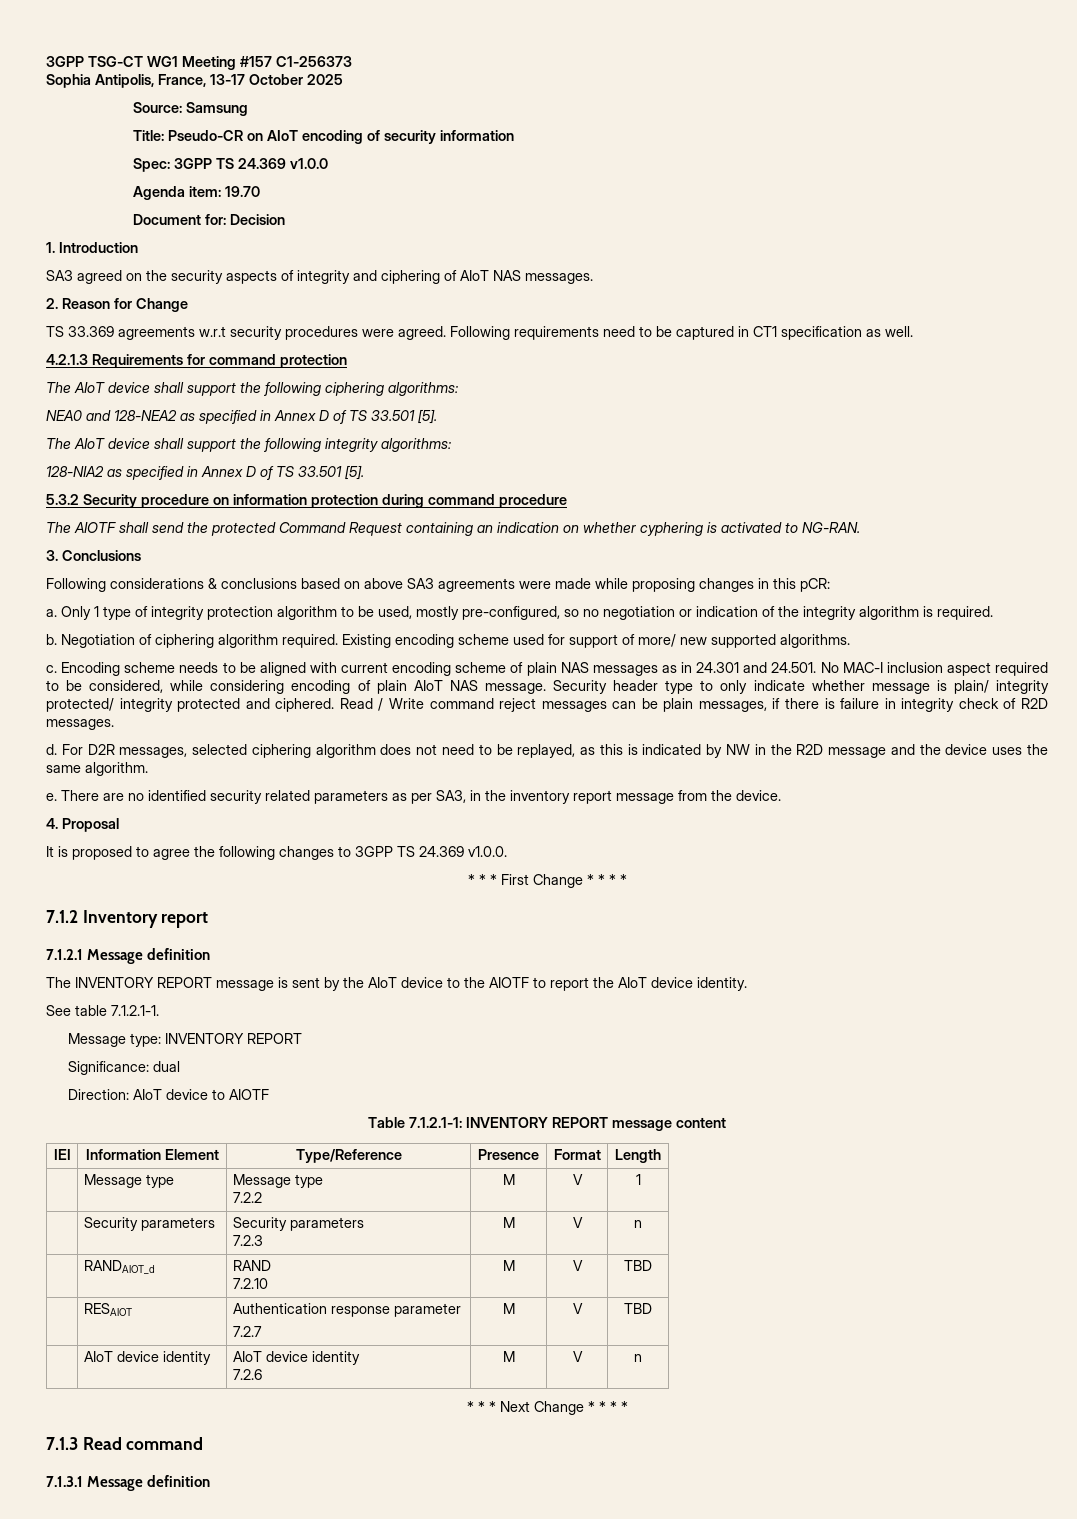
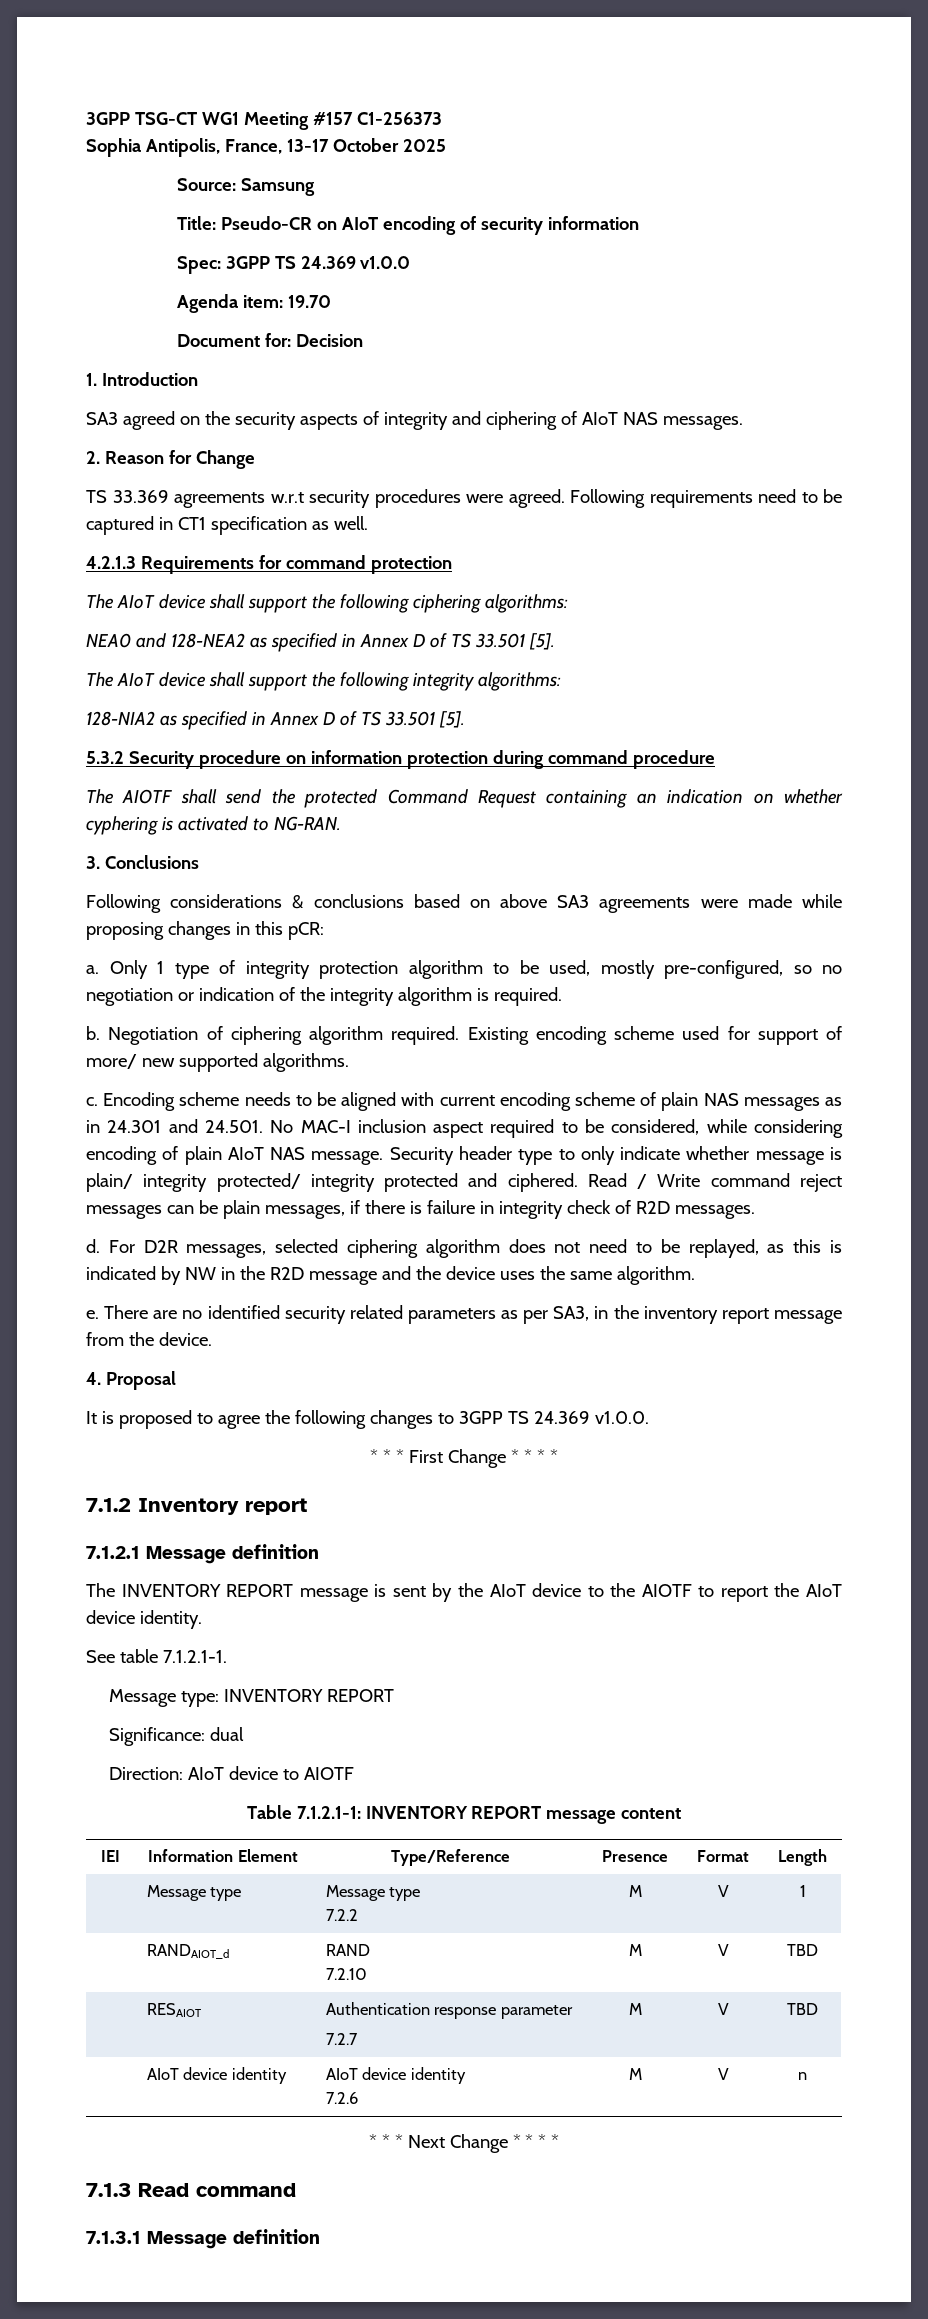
- | Security parameters | Security parameters
- 7.2.3 | M | V | n

